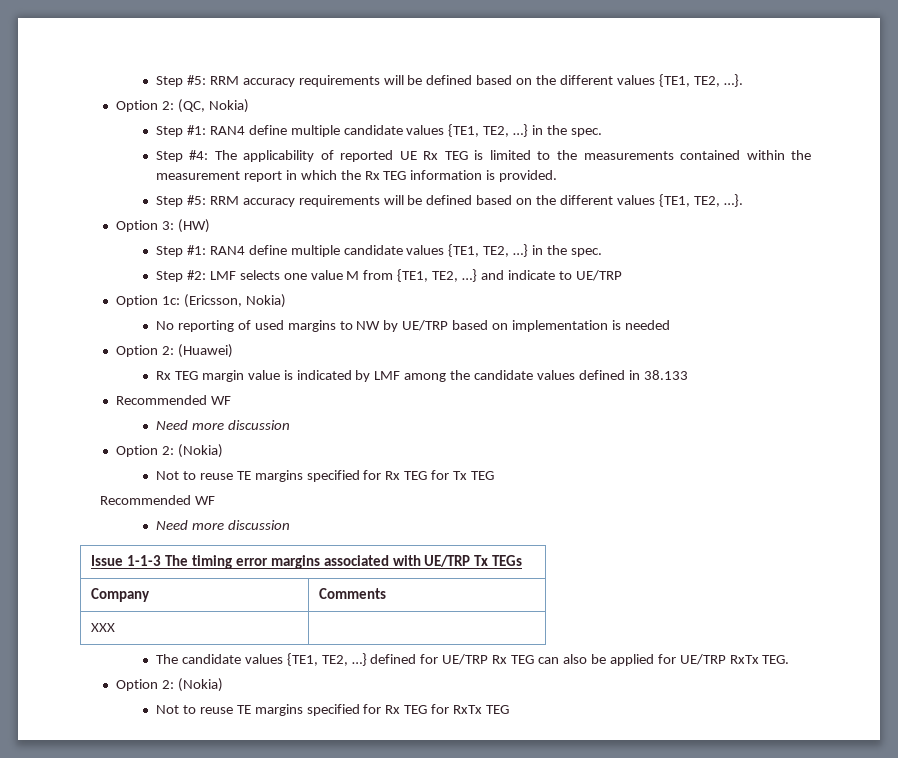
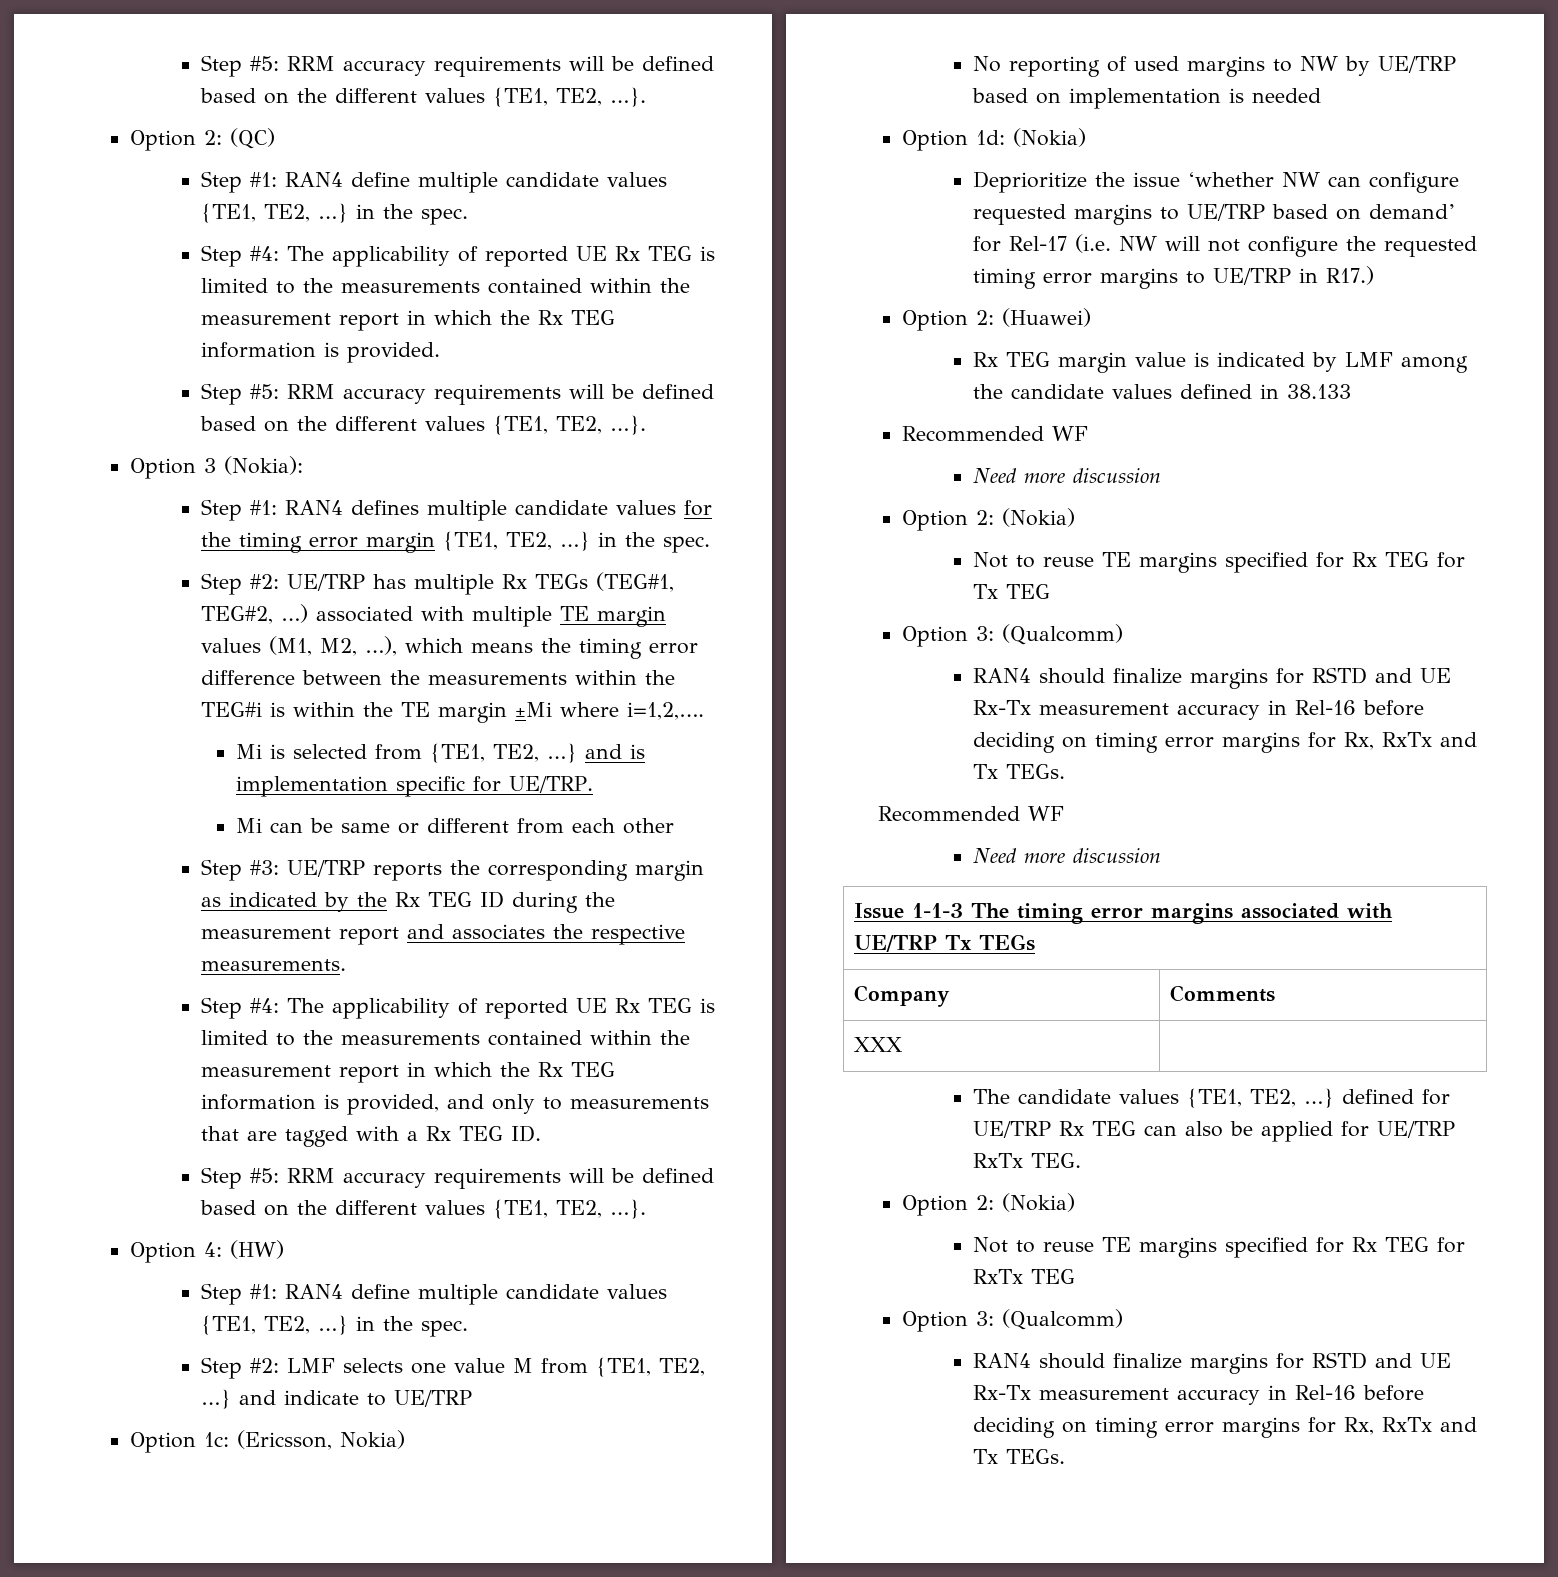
- Option 2: (QC, Nokia)
+ Option 2: (QC)
- Option 3: (HW)
+ Option 3 (Nokia):
+ Step #1: RAN4 defines multiple candidate values for the timing error margin {TE1, TE2, …} in the spec.
+ Step #2: UE/TRP has multiple Rx TEGs (TEG#1, TEG#2, …) associated with multiple TE margin values (M1, M2, …), which means the timing error difference between the measurements within the TEG#i is within the TE margin ±Mi where i=1,2,….
+ Mi is selected from {TE1, TE2, …} and is implementation specific for UE/TRP.
+ Mi can be same or different from each other
+ Step #3: UE/TRP reports the corresponding margin as indicated by the Rx TEG ID during the measurement report and associates the respective measurements.
+ Step #4: The applicability of reported UE Rx TEG is limited to the measurements contained within the measurement report in which the Rx TEG information is provided, and only to measurements that are tagged with a Rx TEG ID.
+ Step #5: RRM accuracy requirements will be defined based on the different values {TE1, TE2, …}.
+ Option 4: (HW)
+ Option 1d: (Nokia)
+ Deprioritize the issue ‘whether NW can configure requested margins to UE/TRP based on demand’ for Rel-17 (i.e. NW will not configure the requested timing error margins to UE/TRP in R17.)
  Not to reuse TE margins specified for Rx TEG for Tx TEG
+ Option 3: (Qualcomm)
+ RAN4 should finalize margins for RSTD and UE Rx-Tx measurement accuracy in Rel-16 before deciding on timing error margins for Rx, RxTx and Tx TEGs.
  Not to reuse TE margins specified for Rx TEG for RxTx TEG
+ Option 3: (Qualcomm)
+ RAN4 should finalize margins for RSTD and UE Rx-Tx measurement accuracy in Rel-16 before deciding on timing error margins for Rx, RxTx and Tx TEGs.

